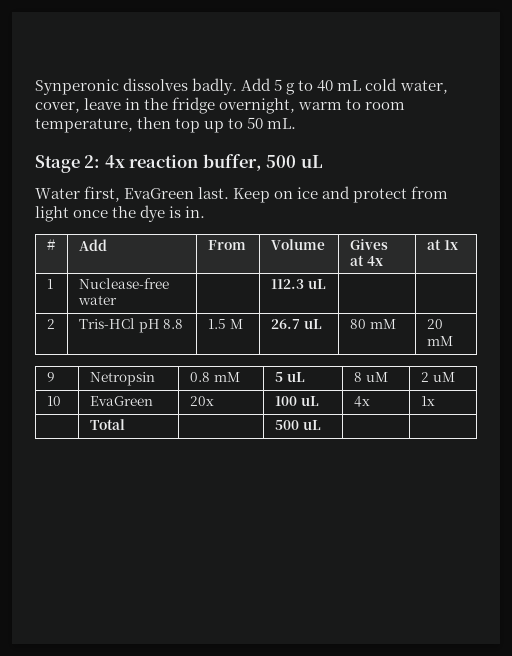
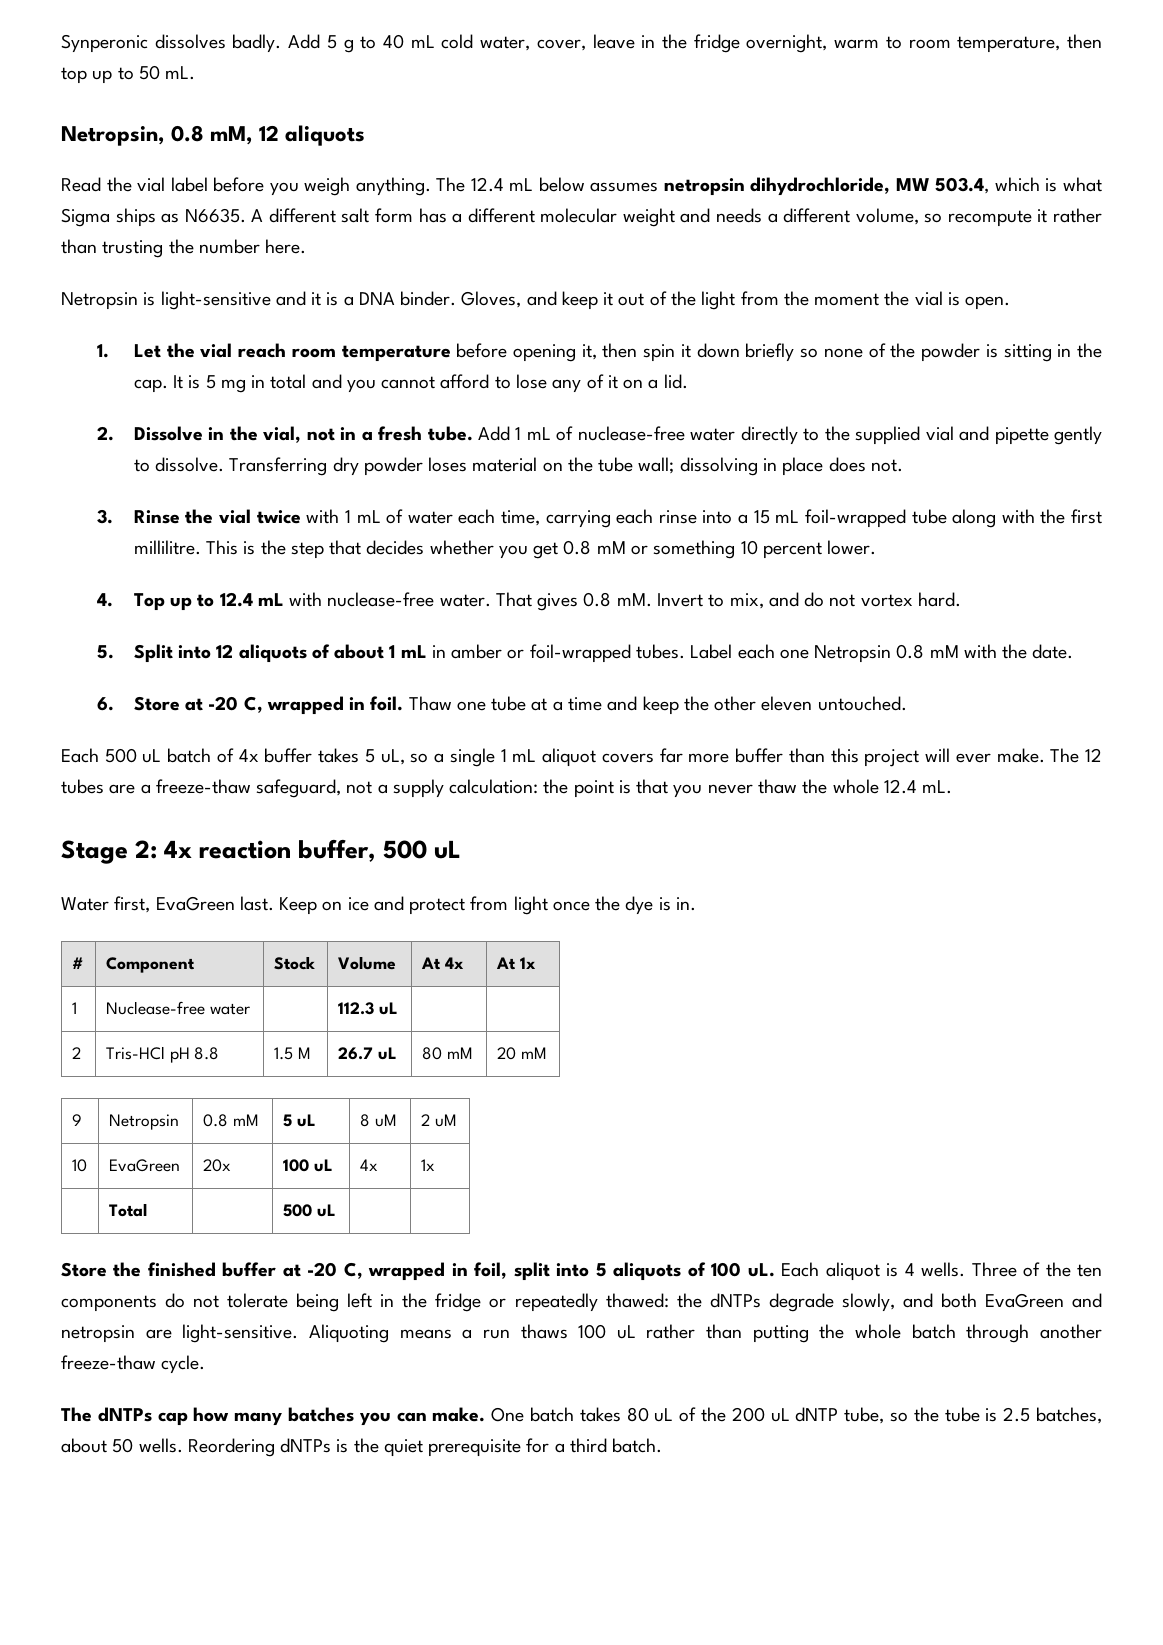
+ Netropsin, 0.8 mM, 12 aliquots
+ Read the vial label before you weigh anything. The 12.4 mL below assumes netropsin dihydrochloride, MW 503.4, which is what Sigma ships as N6635. A different salt form has a different molecular weight and needs a different volume, so recompute it rather than trusting the number here.
+ Netropsin is light-sensitive and it is a DNA binder. Gloves, and keep it out of the light from the moment the vial is open.
+ 1. Let the vial reach room temperature before opening it, then spin it down briefly so none of the powder is sitting in the cap. It is 5 mg in total and you cannot afford to lose any of it on a lid.
+ 2. Dissolve in the vial, not in a fresh tube. Add 1 mL of nuclease-free water directly to the supplied vial and pipette gently to dissolve. Transferring dry powder loses material on the tube wall; dissolving in place does not.
+ 3. Rinse the vial twice with 1 mL of water each time, carrying each rinse into a 15 mL foil-wrapped tube along with the first millilitre. This is the step that decides whether you get 0.8 mM or something 10 percent lower.
+ 4. Top up to 12.4 mL with nuclease-free water. That gives 0.8 mM. Invert to mix, and do not vortex hard.
+ 5. Split into 12 aliquots of about 1 mL in amber or foil-wrapped tubes. Label each one Netropsin 0.8 mM with the date.
+ 6. Store at -20 C, wrapped in foil. Thaw one tube at a time and keep the other eleven untouched.
+ Each 500 uL batch of 4x buffer takes 5 uL, so a single 1 mL aliquot covers far more buffer than this project will ever make. The 12 tubes are a freeze-thaw safeguard, not a supply calculation: the point is that you never thaw the whole 12.4 mL.
- # | Add | From | Volume | Gives at 4x | at 1x
+ # | Component | Stock | Volume | At 4x | At 1x
+ Store the finished buffer at -20 C, wrapped in foil, split into 5 aliquots of 100 uL. Each aliquot is 4 wells. Three of the ten components do not tolerate being left in the fridge or repeatedly thawed: the dNTPs degrade slowly, and both EvaGreen and netropsin are light-sensitive. Aliquoting means a run thaws 100 uL rather than putting the whole batch through another freeze-thaw cycle.
+ The dNTPs cap how many batches you can make. One batch takes 80 uL of the 200 uL dNTP tube, so the tube is 2.5 batches, about 50 wells. Reordering dNTPs is the quiet prerequisite for a third batch.

